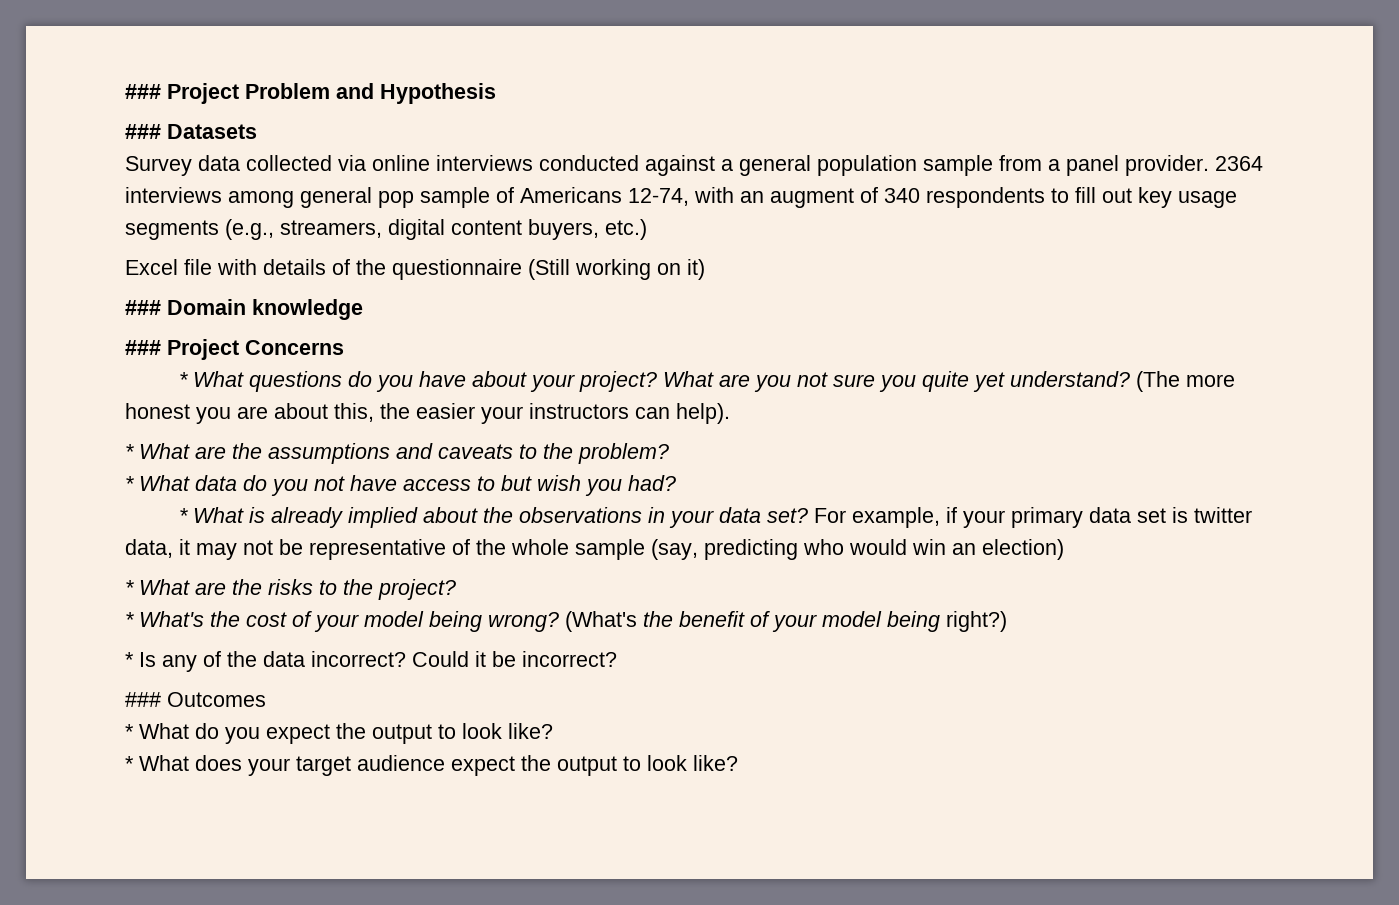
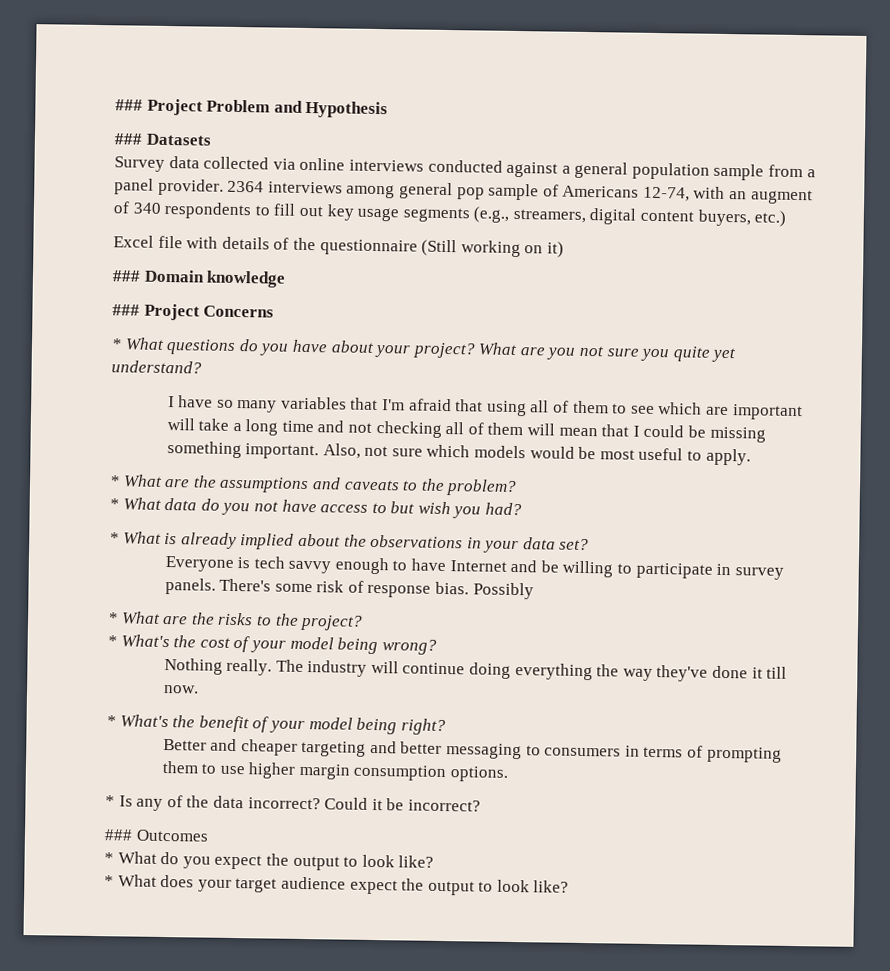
- What are you not sure you quite yet understand? (The more honest you are about this, the easier your instructors can help).
+ What are you not sure you quite yet understand?
+ I have so many variables that I'm afraid that using all of them to see which are important will take a long time and not checking all of them will mean that I could be missing something important. Also, not sure which models would be most useful to apply.
- * What is already implied about the observations in your data set? For example, if your primary data set is twitter data, it may not be representative of the whole sample (say, predicting who would win an election)
+ * What is already implied about the observations in your data set?
+ Everyone is tech savvy enough to have Internet and be willing to participate in survey panels. There's some risk of response bias. Possibly
- * What's the cost of your model being wrong? (What's the benefit of your model being right?)
+ * What's the cost of your model being wrong?
+ Nothing really. The industry will continue doing everything the way they've done it till now.
+ * What's the benefit of your model being right?
+ Better and cheaper targeting and better messaging to consumers in terms of prompting them to use higher margin consumption options.

